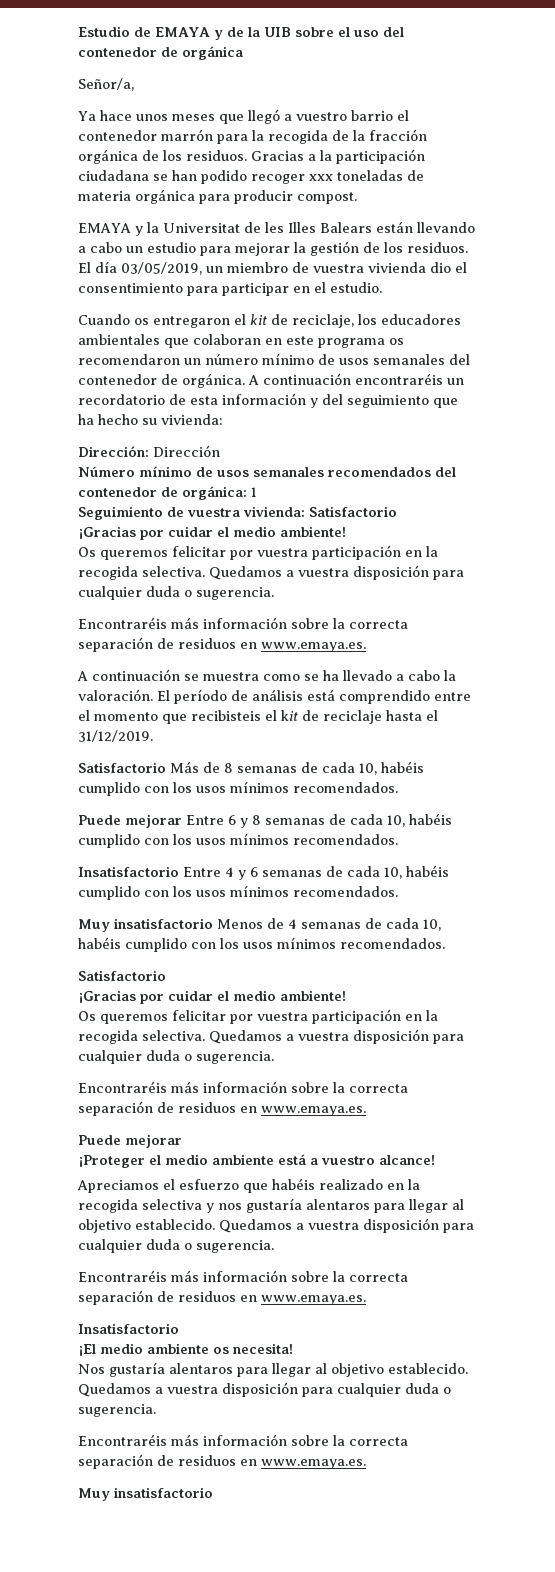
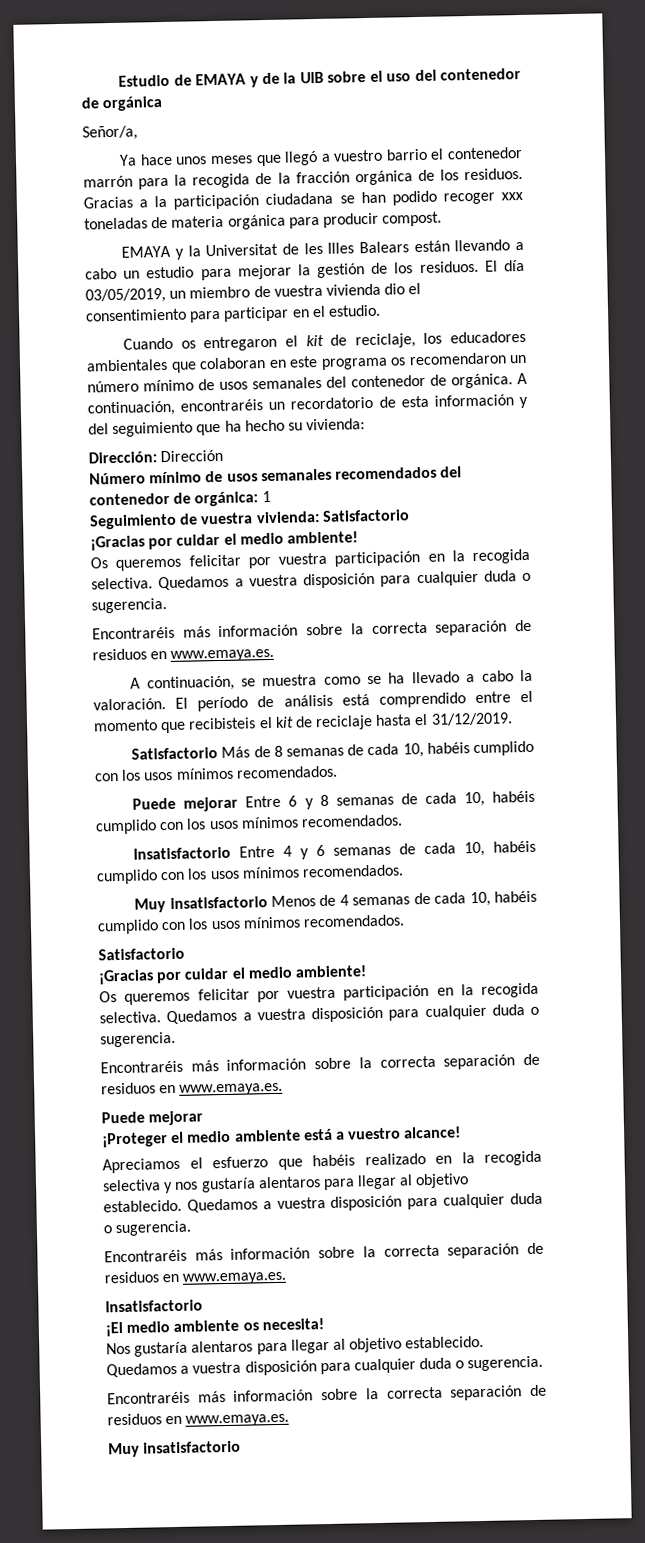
- A continuación encontraréis un recordatorio de esta información y del seguimiento que ha hecho su vivienda:
+ A continuación, encontraréis un recordatorio de esta información y del seguimiento que ha hecho su vivienda:
- A continuación se muestra como se ha llevado a cabo la valoración.
+ A continuación, se muestra como se ha llevado a cabo la valoración.

